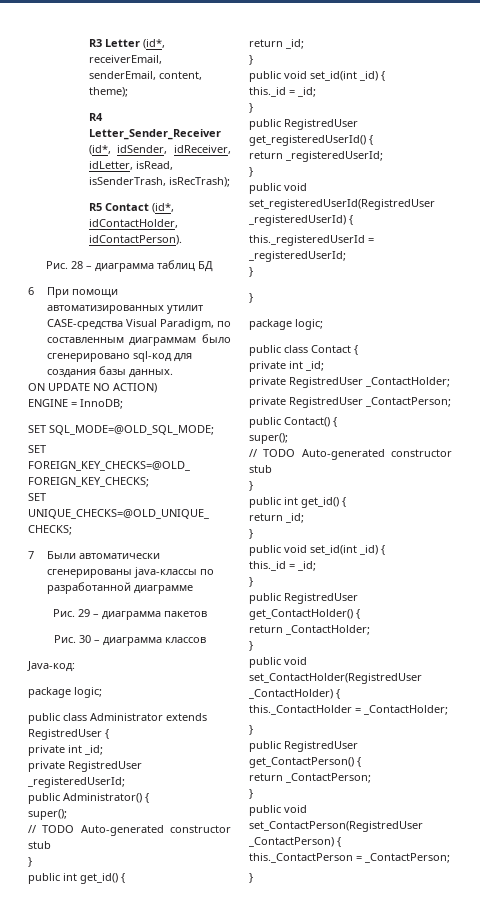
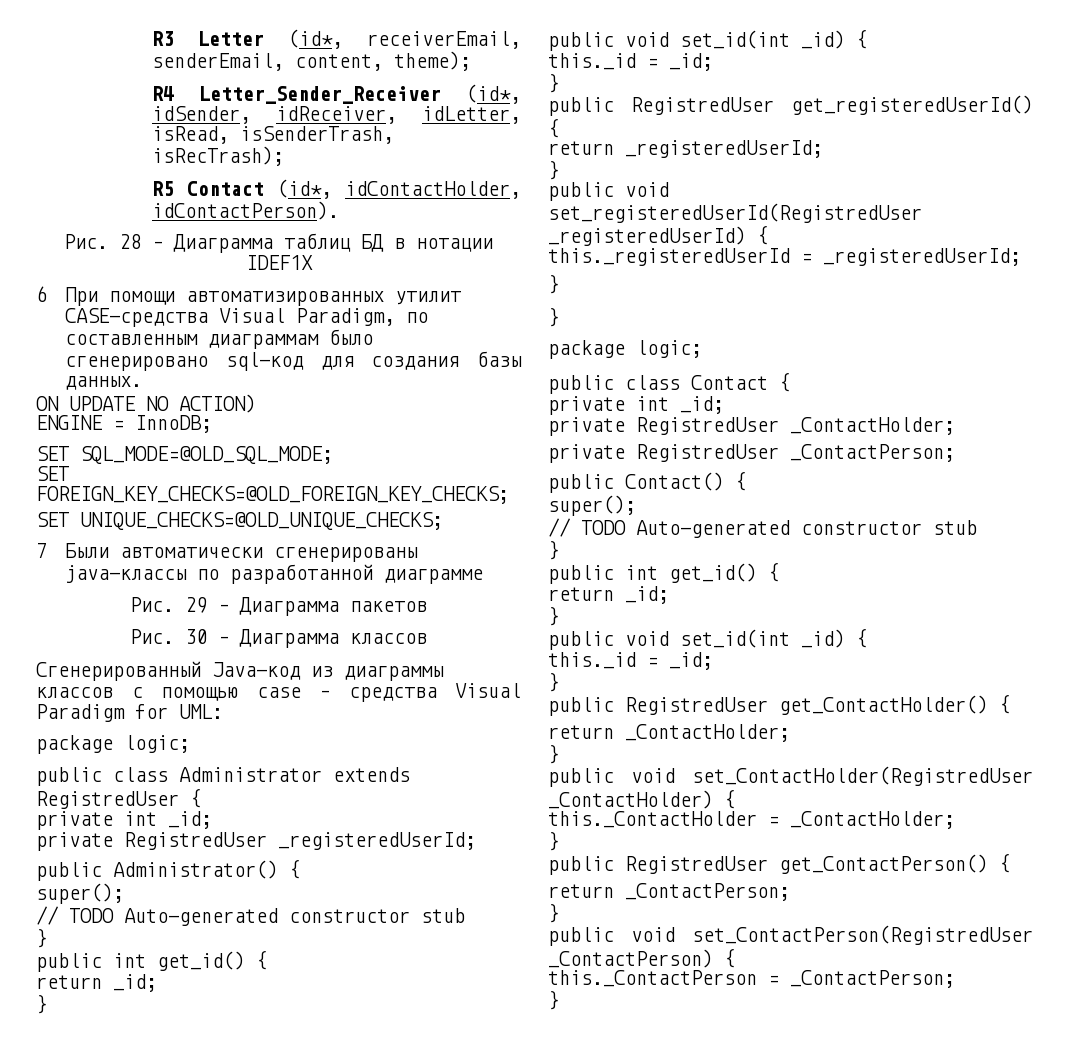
- Рис. 28 – диаграмма таблиц БД
+ Рис. 28 – Диаграмма таблиц БД в нотации IDEF1X
- Рис. 29 – диаграмма пакетов
+ Рис. 29 – Диаграмма пакетов
- Рис. 30 – диаграмма классов
+ Рис. 30 – Диаграмма классов
- Java-код:
+ Сгенерированный Java-код из диаграммы классов с помощью case – средства Visual Paradigm for UML:

